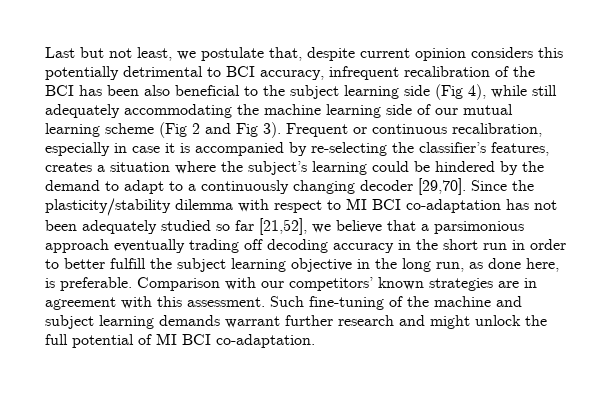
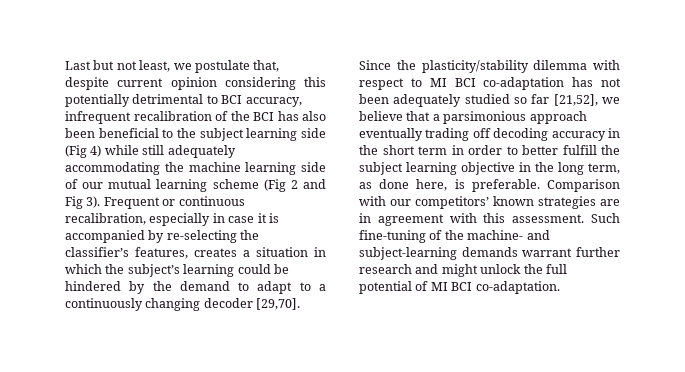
- Last but not least, we postulate that, despite current opinion considers this potentially detrimental to BCI accuracy, infrequent recalibration of the BCI has been also beneficial to the subject learning side (Fig 4), while still adequately accommodating the machine learning side of our mutual learning scheme (Fig 2 and Fig 3).
+ Last but not least, we postulate that, despite current opinion considering this potentially detrimental to BCI accuracy, infrequent recalibration of the BCI has also been beneficial to the subject learning side (Fig 4) while still adequately accommodating the machine learning side of our mutual learning scheme (Fig 2 and Fig 3).
- Frequent or continuous recalibration, especially in case it is accompanied by re-selecting the classifier’s features, creates a situation where the subject’s learning could be hindered by the demand to adapt to a continuously changing decoder [29,70].
+ Frequent or continuous recalibration, especially in case it is accompanied by re-selecting the classifier’s features, creates a situation in which the subject’s learning could be hindered by the demand to adapt to a continuously changing decoder [29,70].
- Since the plasticity/stability dilemma with respect to MI BCI co-adaptation has not been adequately studied so far [21,52], we believe that a parsimonious approach eventually trading off decoding accuracy in the short run in order to better fulfill the subject learning objective in the long run, as done here, is preferable.
+ Since the plasticity/stability dilemma with respect to MI BCI co-adaptation has not been adequately studied so far [21,52], we believe that a parsimonious approach eventually trading off decoding accuracy in the short term in order to better fulfill the subject learning objective in the long term, as done here, is preferable.
- Such fine-tuning of the machine and subject learning demands warrant further research and might unlock the full potential of MI BCI co-adaptation.
+ Such fine-tuning of the machine- and subject-learning demands warrant further research and might unlock the full potential of MI BCI co-adaptation.

